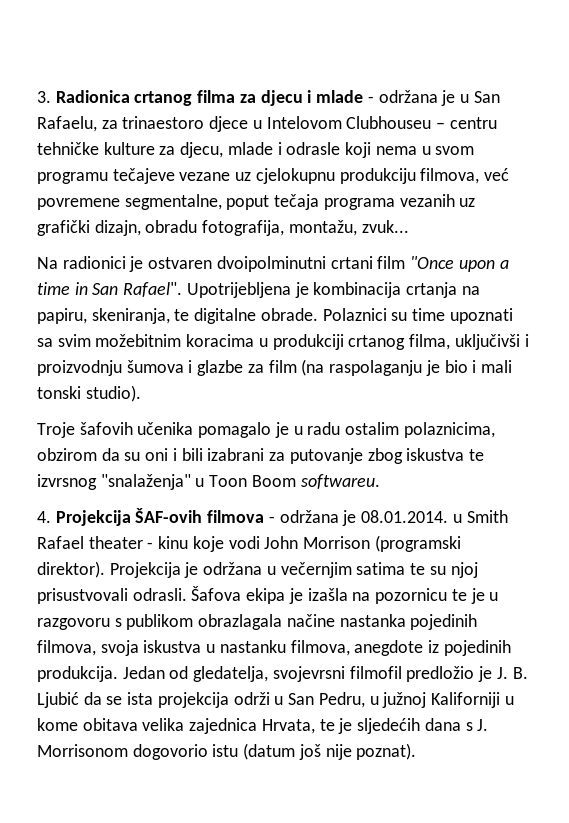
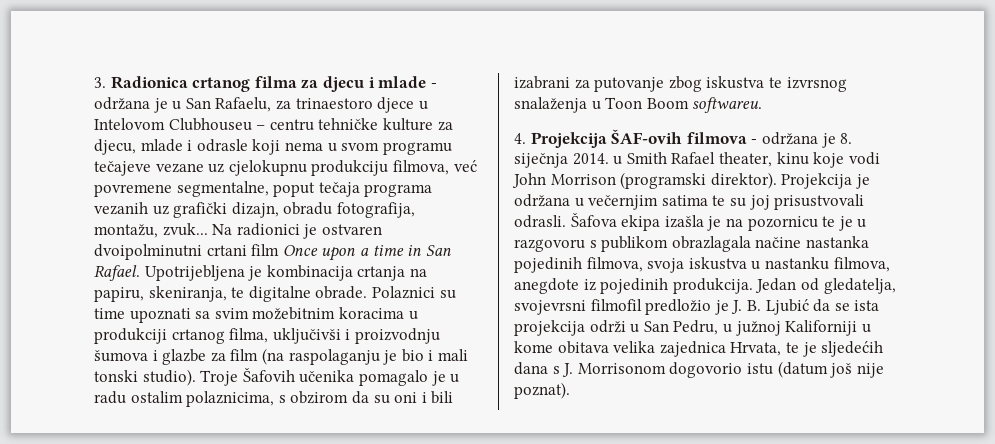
- 3. Radionica crtanog filma za djecu i mlade - održana je u San Rafaelu, za trinaestoro djece u Intelovom Clubhouseu – centru tehničke kulture za djecu, mlade i odrasle koji nema u svom programu tečajeve vezane uz cjelokupnu produkciju filmova, već povremene segmentalne, poput tečaja programa vezanih uz grafički dizajn, obradu fotografija, montažu, zvuk...
- Na radionici je ostvaren dvoipolminutni crtani film "Once upon a time in San Rafael".
+ 3. Radionica crtanog filma za djecu i mlade - održana je u San Rafaelu, za trinaestoro djece u Intelovom Clubhouseu – centru tehničke kulture za djecu, mlade i odrasle koji nema u svom programu tečajeve vezane uz cjelokupnu produkciju filmova, već povremene segmentalne, poput tečaja programa vezanih uz grafički dizajn, obradu fotografija, montažu, zvuk... Na radionici je ostvaren dvoipolminutni crtani film Once upon a time in San Rafael.
- Polaznici su time upoznati sa svim možebitnim koracima u produkciji crtanog filma, uključivši i proizvodnju šumova i glazbe za film (na raspolaganju je bio i mali tonski studio).
- Troje šafovih učenika pomagalo je u radu ostalim polaznicima, obzirom da su oni i bili izabrani za putovanje zbog iskustva te izvrsnog "snalaženja" u Toon Boom softwareu.
+ Polaznici su time upoznati sa svim možebitnim koracima u produkciji crtanog filma, uključivši i proizvodnju šumova i glazbe za film (na raspolaganju je bio i mali tonski studio). Troje Šafovih učenika pomagalo je u radu ostalim polaznicima, s obzirom da su oni i bili izabrani za putovanje zbog iskustva te izvrsnog snalaženja u Toon Boom softwareu.
- 4. Projekcija ŠAF-ovih filmova - održana je 08.01.2014. u Smith Rafael theater - kinu koje vodi John Morrison (programski direktor).
+ 4. Projekcija ŠAF-ovih filmova - održana je 8. siječnja 2014. u Smith Rafael theater, kinu koje vodi John Morrison (programski direktor).
- Projekcija je održana u večernjim satima te su njoj prisustvovali odrasli.
+ Projekcija je održana u večernjim satima te su joj prisustvovali odrasli.
- Šafova ekipa je izašla na pozornicu te je u razgovoru s publikom obrazlagala načine nastanka pojedinih filmova, svoja iskustva u nastanku filmova, anegdote iz pojedinih produkcija.
+ Šafova ekipa izašla je na pozornicu te je u razgovoru s publikom obrazlagala načine nastanka pojedinih filmova, svoja iskustva u nastanku filmova, anegdote iz pojedinih produkcija.

